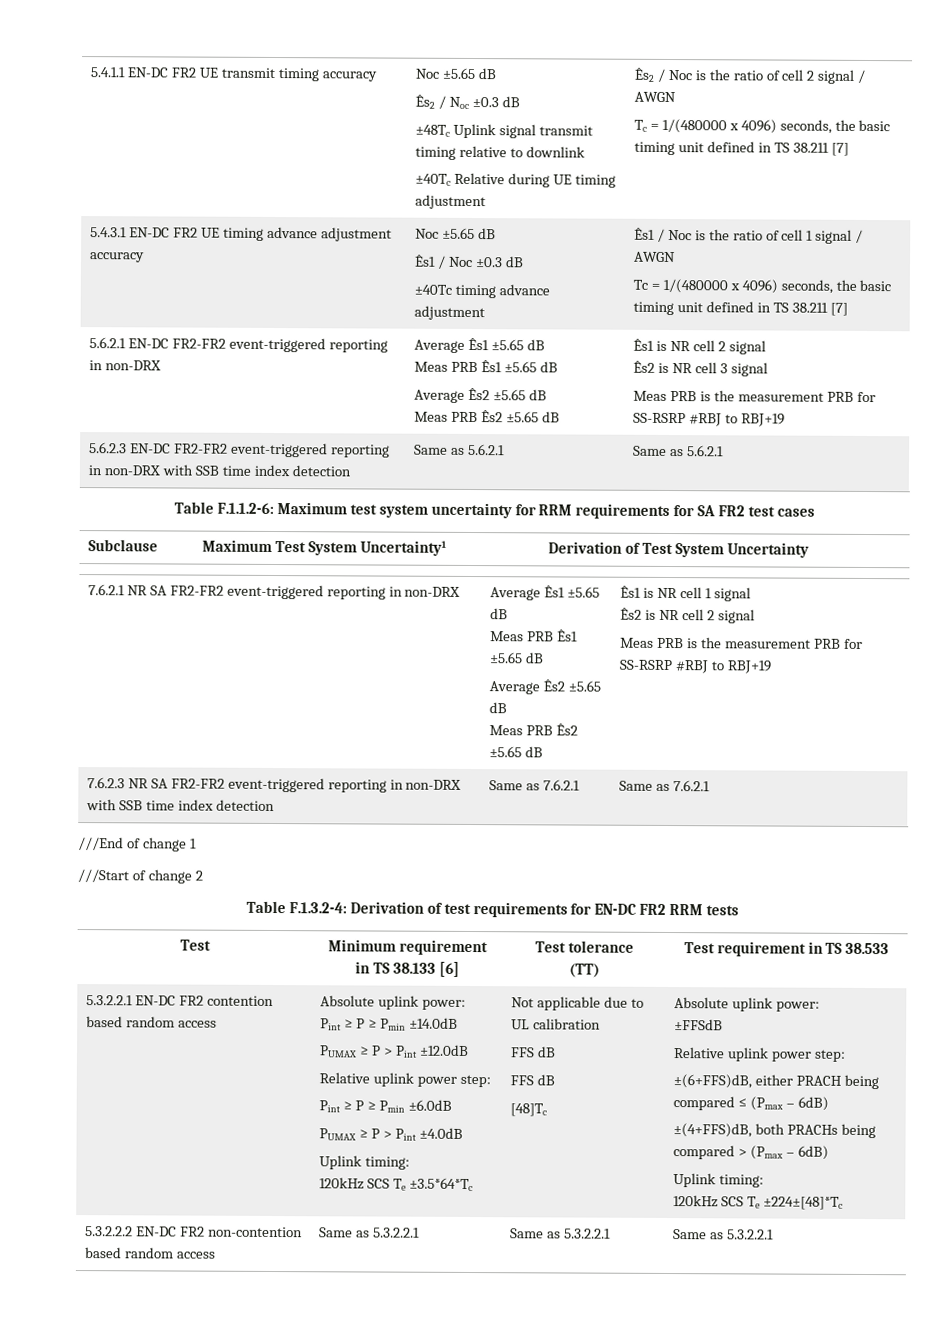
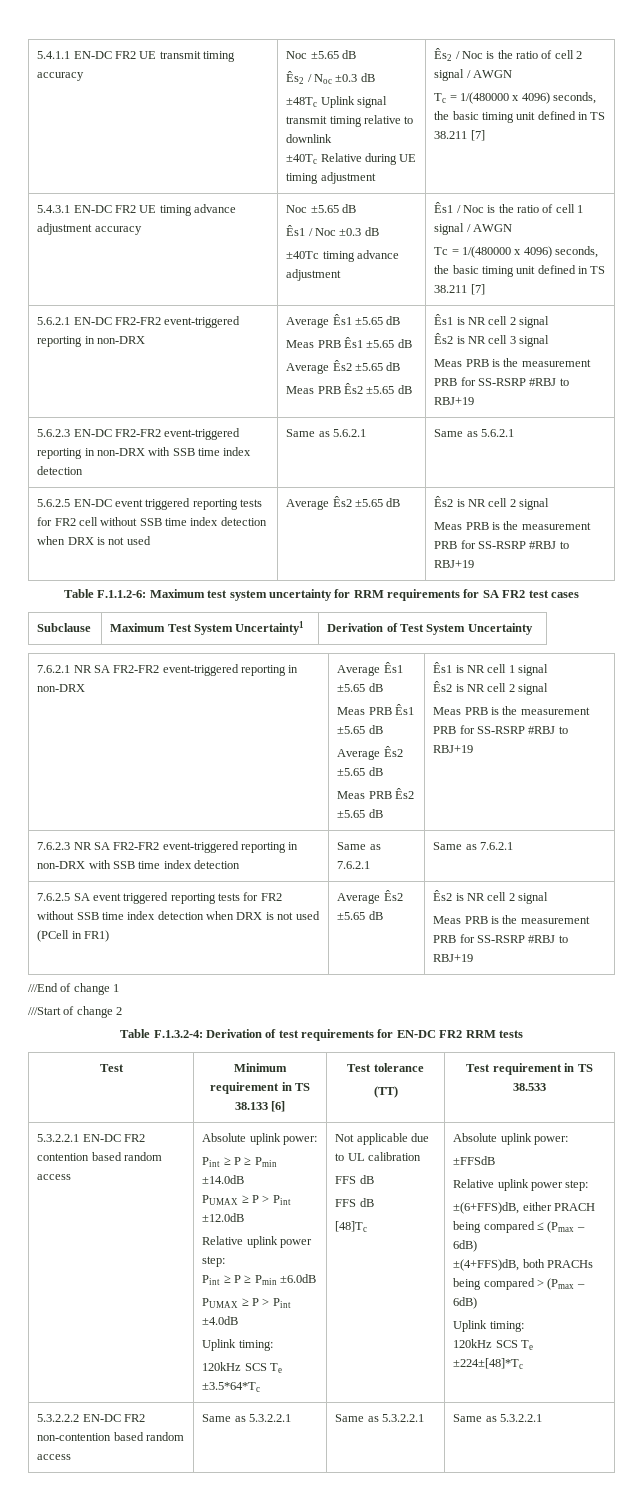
+ 5.6.2.5 EN-DC event triggered reporting tests for FR2 cell without SSB time index detection when DRX is not used | Average Ês2 ±5.65 dB | Ês2 is NR cell 2 signal
+ Meas PRB is the measurement PRB for SS-RSRP #RBJ to RBJ+19
+ 7.6.2.5 SA event triggered reporting tests for FR2 without SSB time index detection when DRX is not used (PCell in FR1) | Average Ês2 ±5.65 dB | Ês2 is NR cell 2 signal
+ Meas PRB is the measurement PRB for SS-RSRP #RBJ to RBJ+19

